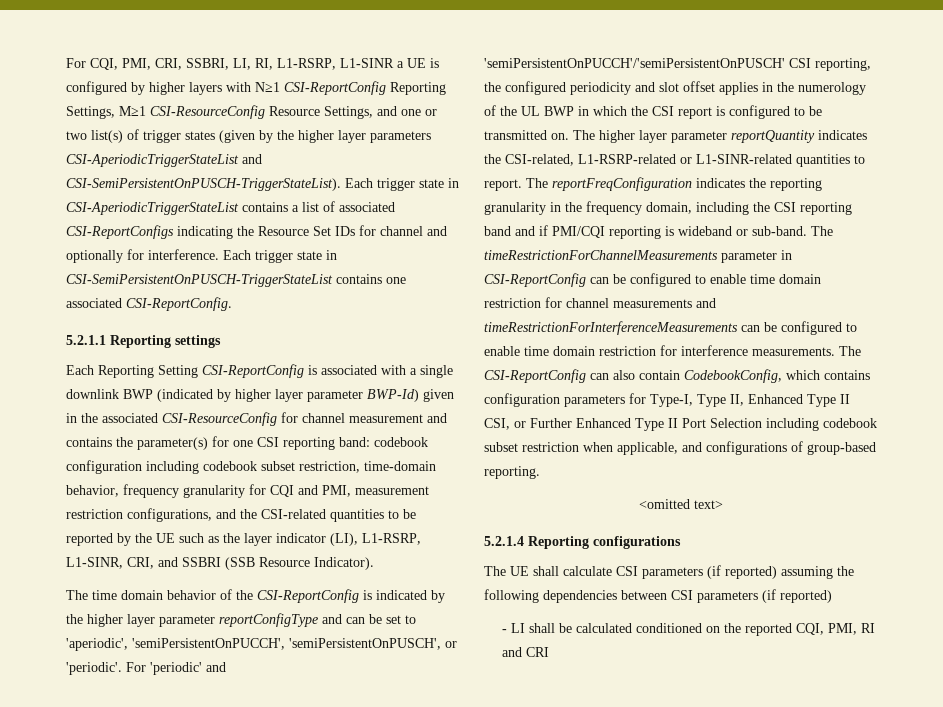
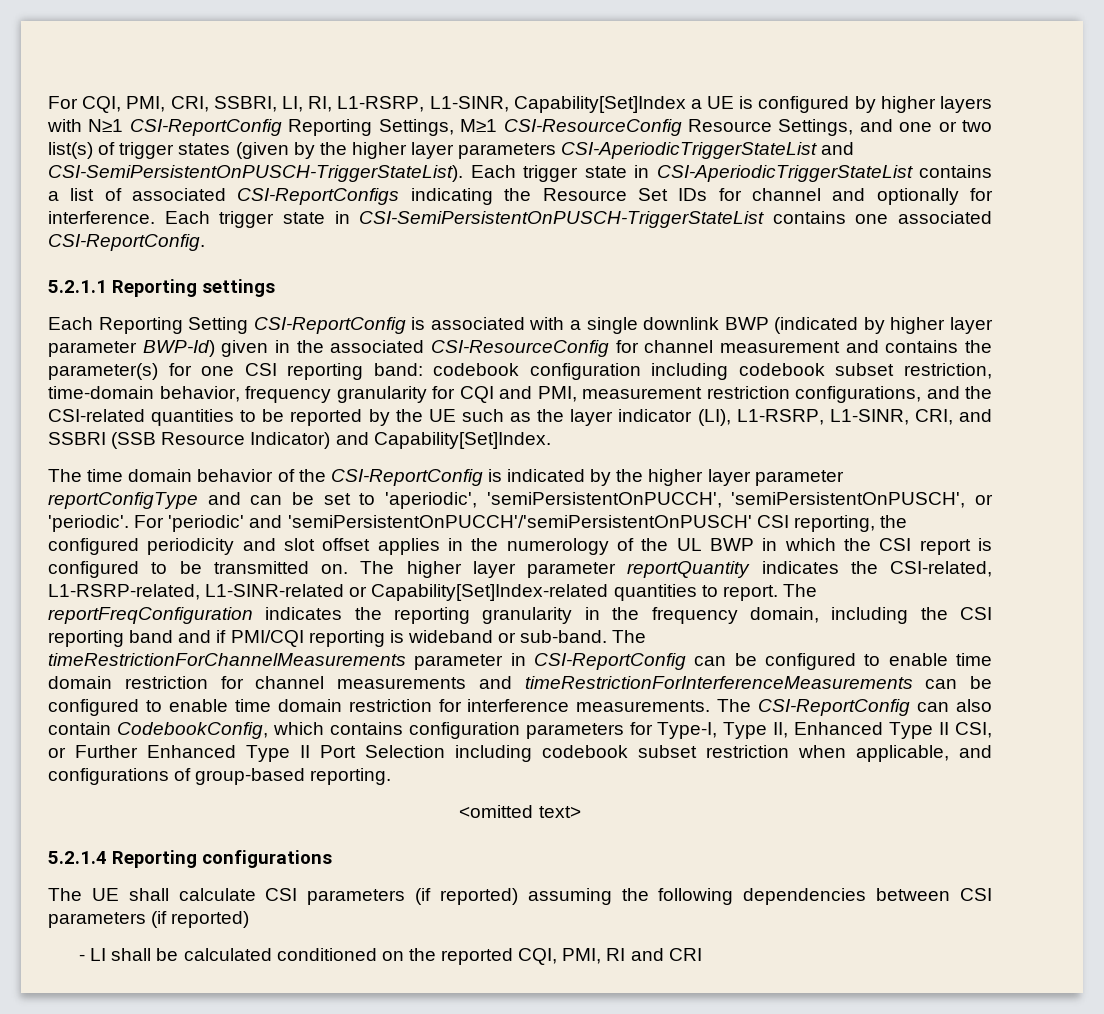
- For CQI, PMI, CRI, SSBRI, LI, RI, L1-RSRP, L1-SINR a UE is configured by higher layers with N≥1 CSI-ReportConfig Reporting Settings, M≥1 CSI-ResourceConfig Resource Settings, and one or two list(s) of trigger states (given by the higher layer parameters CSI-AperiodicTriggerStateList and CSI-SemiPersistentOnPUSCH-TriggerStateList).
+ For CQI, PMI, CRI, SSBRI, LI, RI, L1-RSRP, L1-SINR, Capability[Set]Index a UE is configured by higher layers with N≥1 CSI-ReportConfig Reporting Settings, M≥1 CSI-ResourceConfig Resource Settings, and one or two list(s) of trigger states (given by the higher layer parameters CSI-AperiodicTriggerStateList and CSI-SemiPersistentOnPUSCH-TriggerStateList).
- codebook configuration including codebook subset restriction, time-domain behavior, frequency granularity for CQI and PMI, measurement restriction configurations, and the CSI-related quantities to be reported by the UE such as the layer indicator (LI), L1-RSRP, L1-SINR, CRI, and SSBRI (SSB Resource Indicator).
+ codebook configuration including codebook subset restriction, time-domain behavior, frequency granularity for CQI and PMI, measurement restriction configurations, and the CSI-related quantities to be reported by the UE such as the layer indicator (LI), L1-RSRP, L1-SINR, CRI, and SSBRI (SSB Resource Indicator) and Capability[Set]Index.
- The higher layer parameter reportQuantity indicates the CSI-related, L1-RSRP-related or L1-SINR-related quantities to report.
+ The higher layer parameter reportQuantity indicates the CSI-related, L1-RSRP-related, L1-SINR-related or Capability[Set]Index-related quantities to report.

